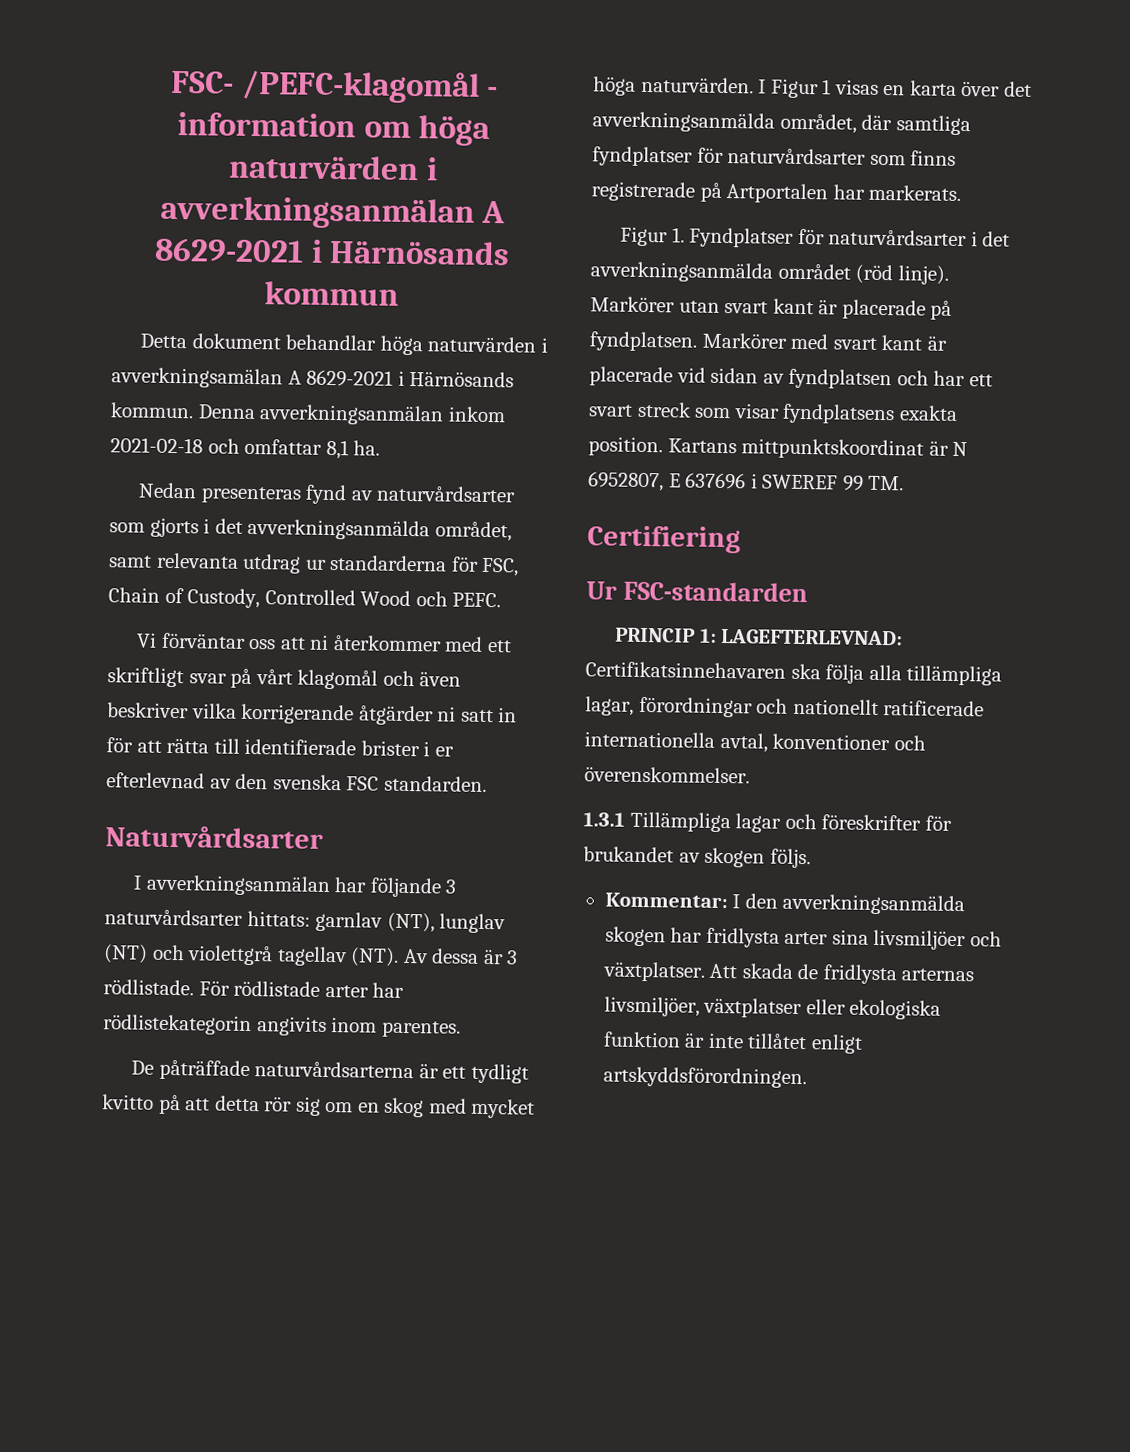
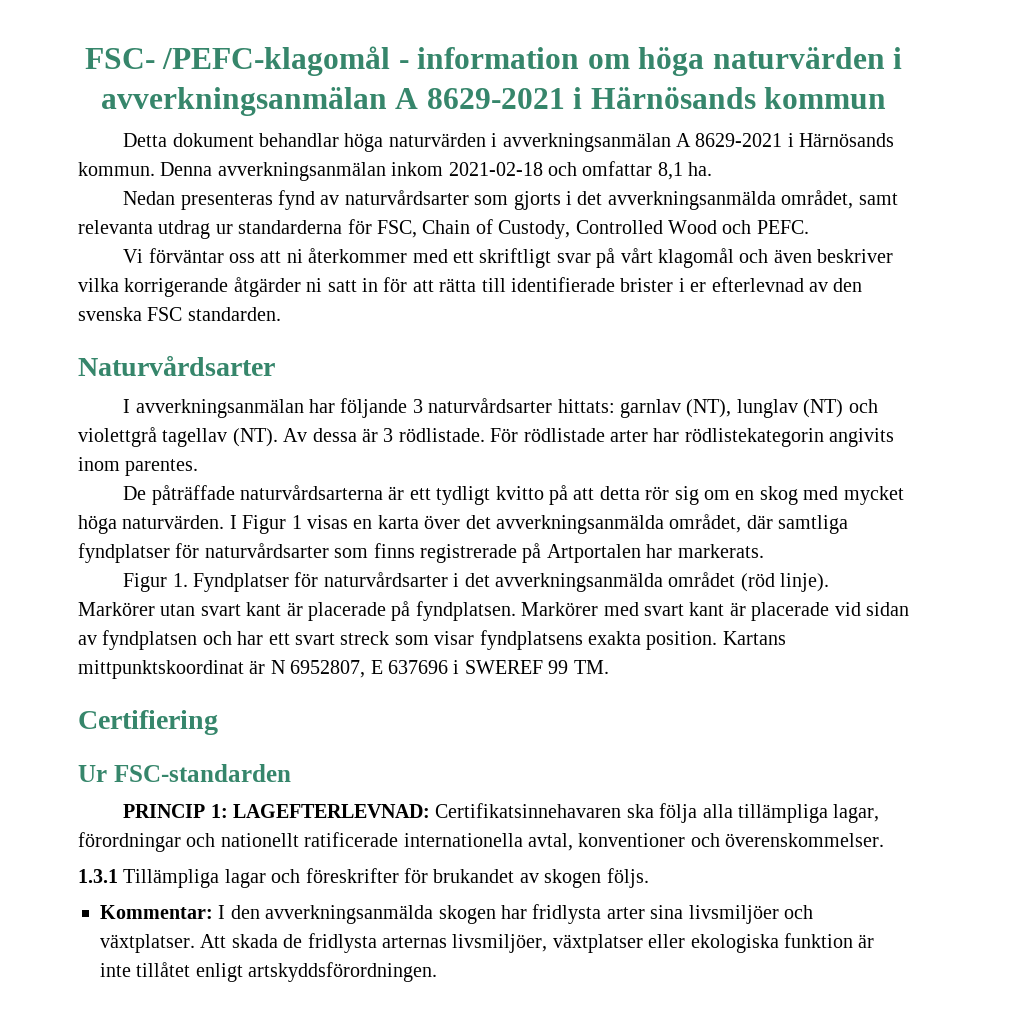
- Detta dokument behandlar höga naturvärden i avverkningsamälan A 8629-2021 i Härnösands kommun.
+ Detta dokument behandlar höga naturvärden i avverkningsanmälan A 8629-2021 i Härnösands kommun.

